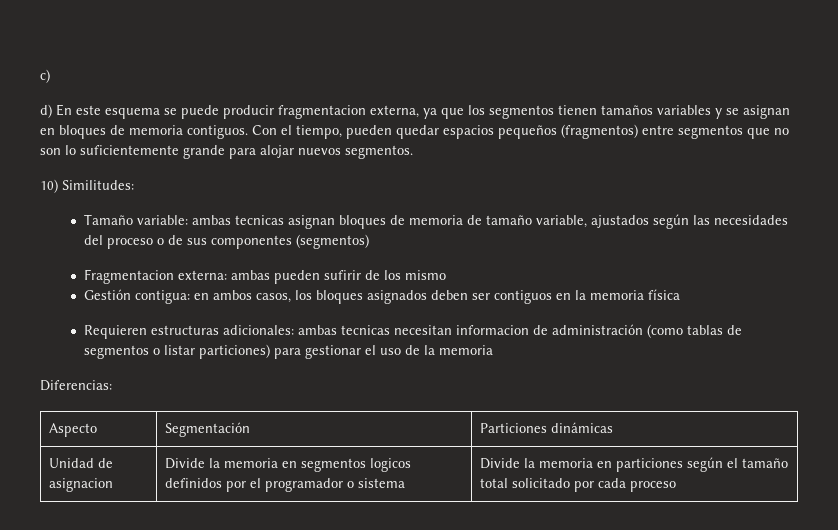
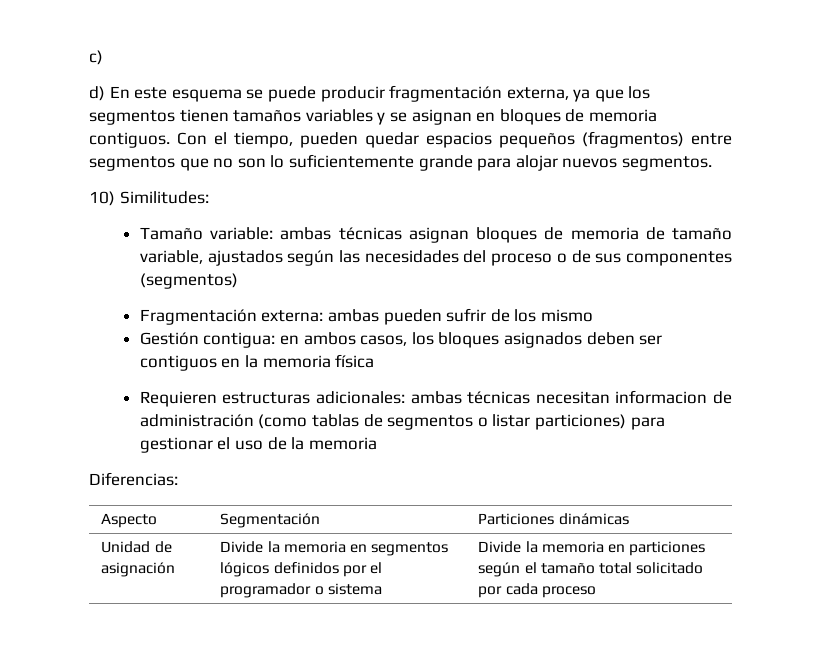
- d) En este esquema se puede producir fragmentacion externa, ya que los segmentos tienen tamaños variables y se asignan en bloques de memoria contiguos.
+ d) En este esquema se puede producir fragmentación externa, ya que los segmentos tienen tamaños variables y se asignan en bloques de memoria contiguos.
- Tamaño variable: ambas tecnicas asignan bloques de memoria de tamaño variable, ajustados según las necesidades del proceso o de sus componentes (segmentos)
+ Tamaño variable: ambas técnicas asignan bloques de memoria de tamaño variable, ajustados según las necesidades del proceso o de sus componentes (segmentos)
- Fragmentacion externa: ambas pueden sufirir de los mismo
+ Fragmentación externa: ambas pueden sufrir de los mismo
- Requieren estructuras adicionales: ambas tecnicas necesitan informacion de administración (como tablas de segmentos o listar particiones) para gestionar el uso de la memoria
+ Requieren estructuras adicionales: ambas técnicas necesitan informacion de administración (como tablas de segmentos o listar particiones) para gestionar el uso de la memoria
- Unidad de asignacion | Divide la memoria en segmentos logicos definidos por el programador o sistema | Divide la memoria en particiones según el tamaño total solicitado por cada proceso
+ Unidad de asignación | Divide la memoria en segmentos lógicos definidos por el programador o sistema | Divide la memoria en particiones según el tamaño total solicitado por cada proceso

